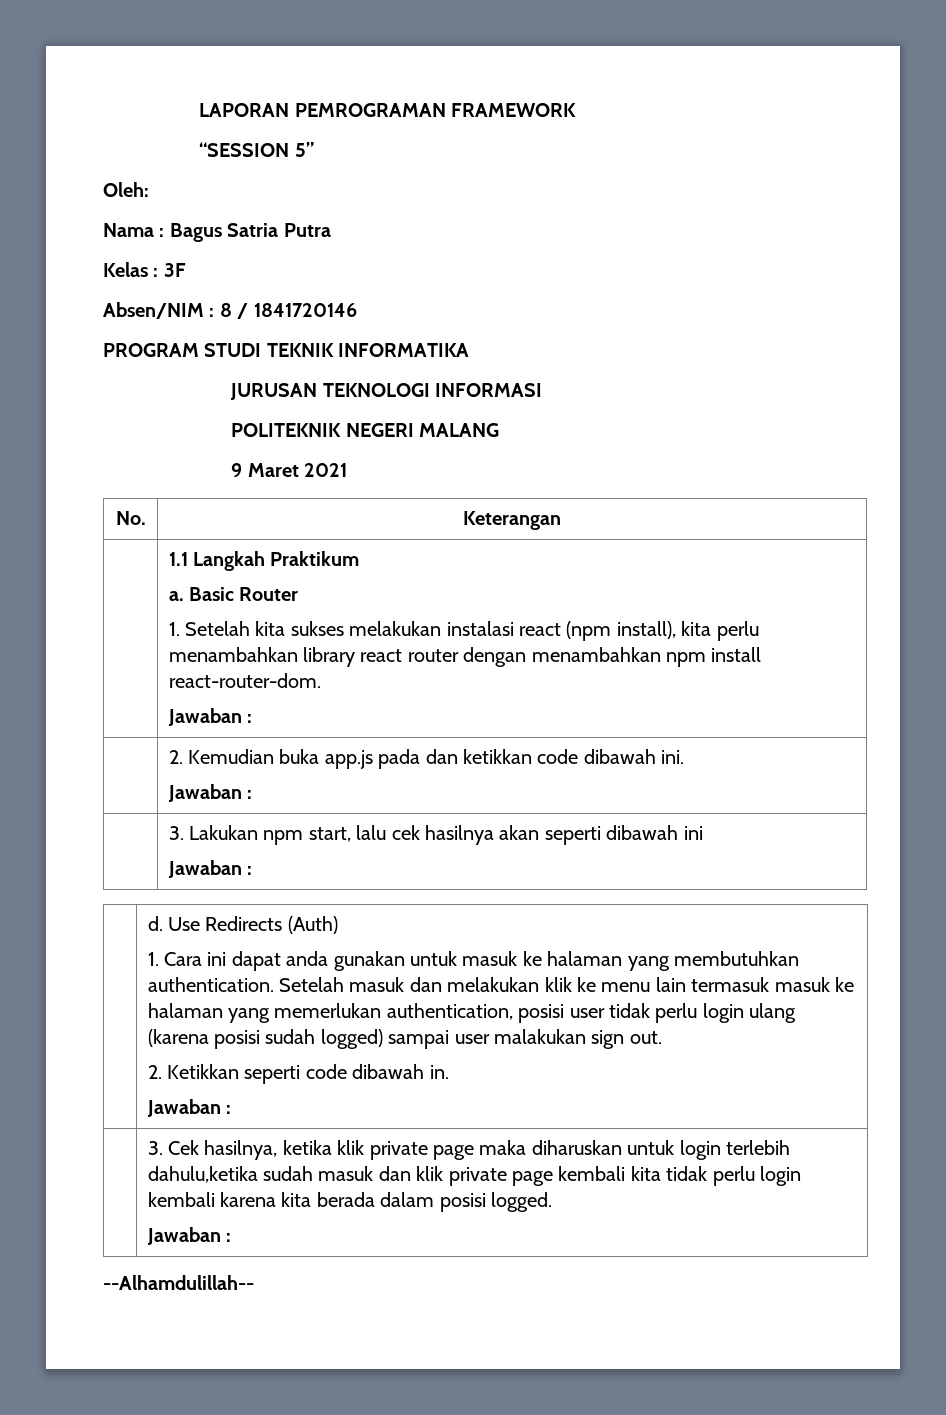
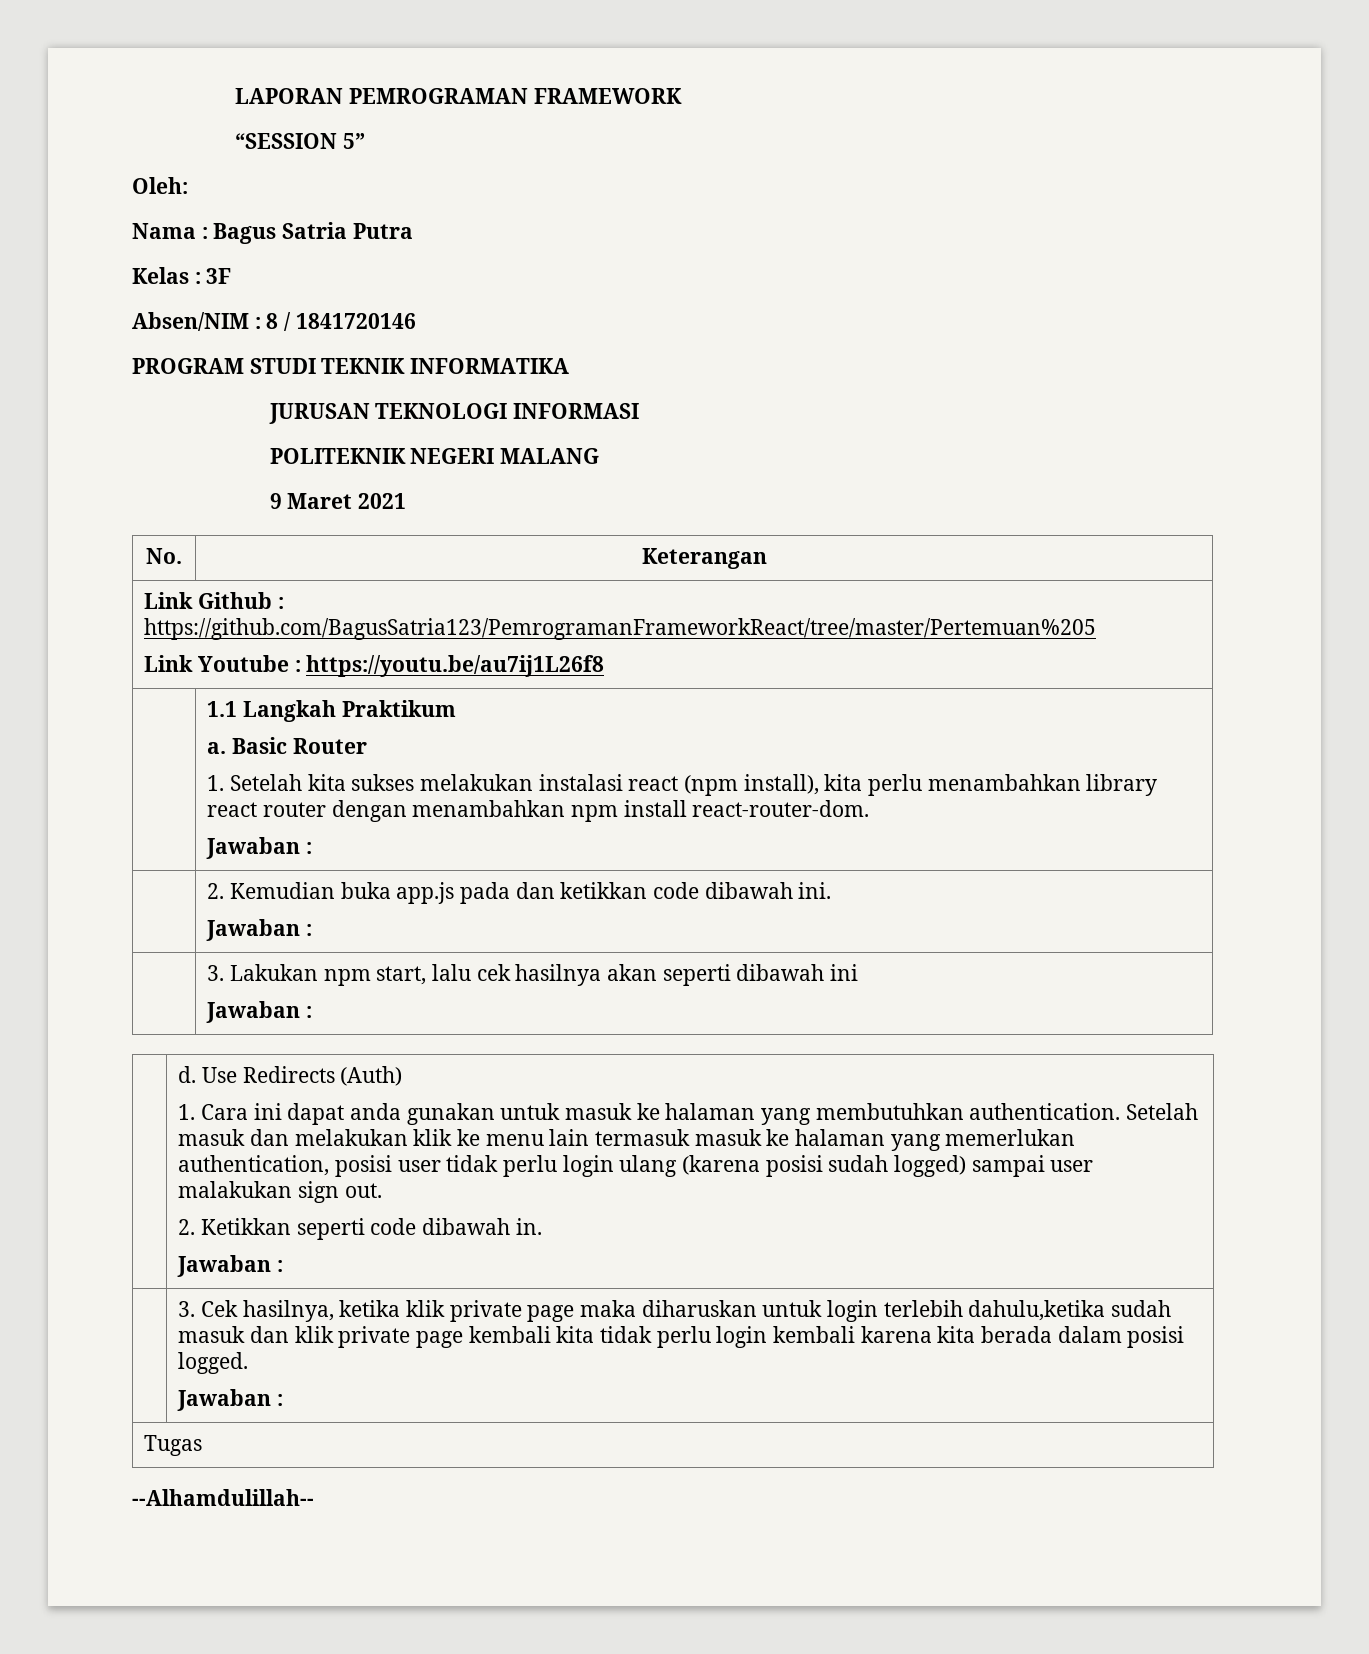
+ Link Github : https://github.com/BagusSatria123/PemrogramanFrameworkReact/tree/master/Pertemuan%205
+ Link Youtube : https://youtu.be/au7ij1L26f8
+ Tugas

